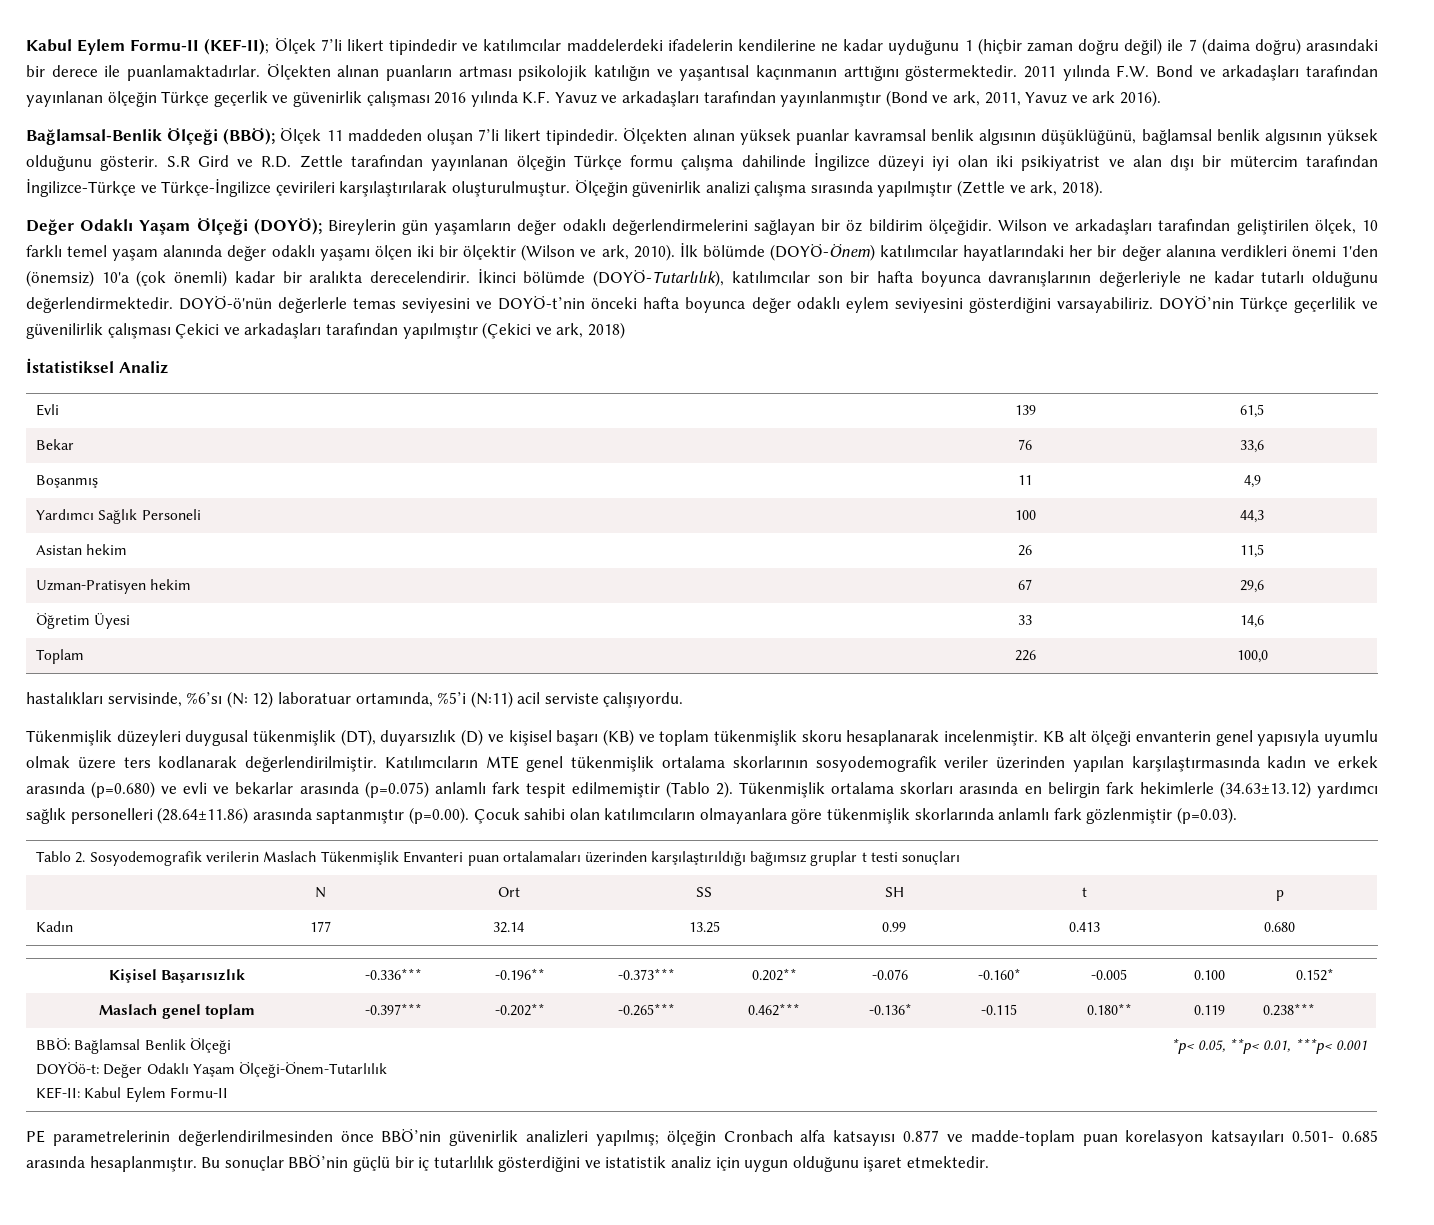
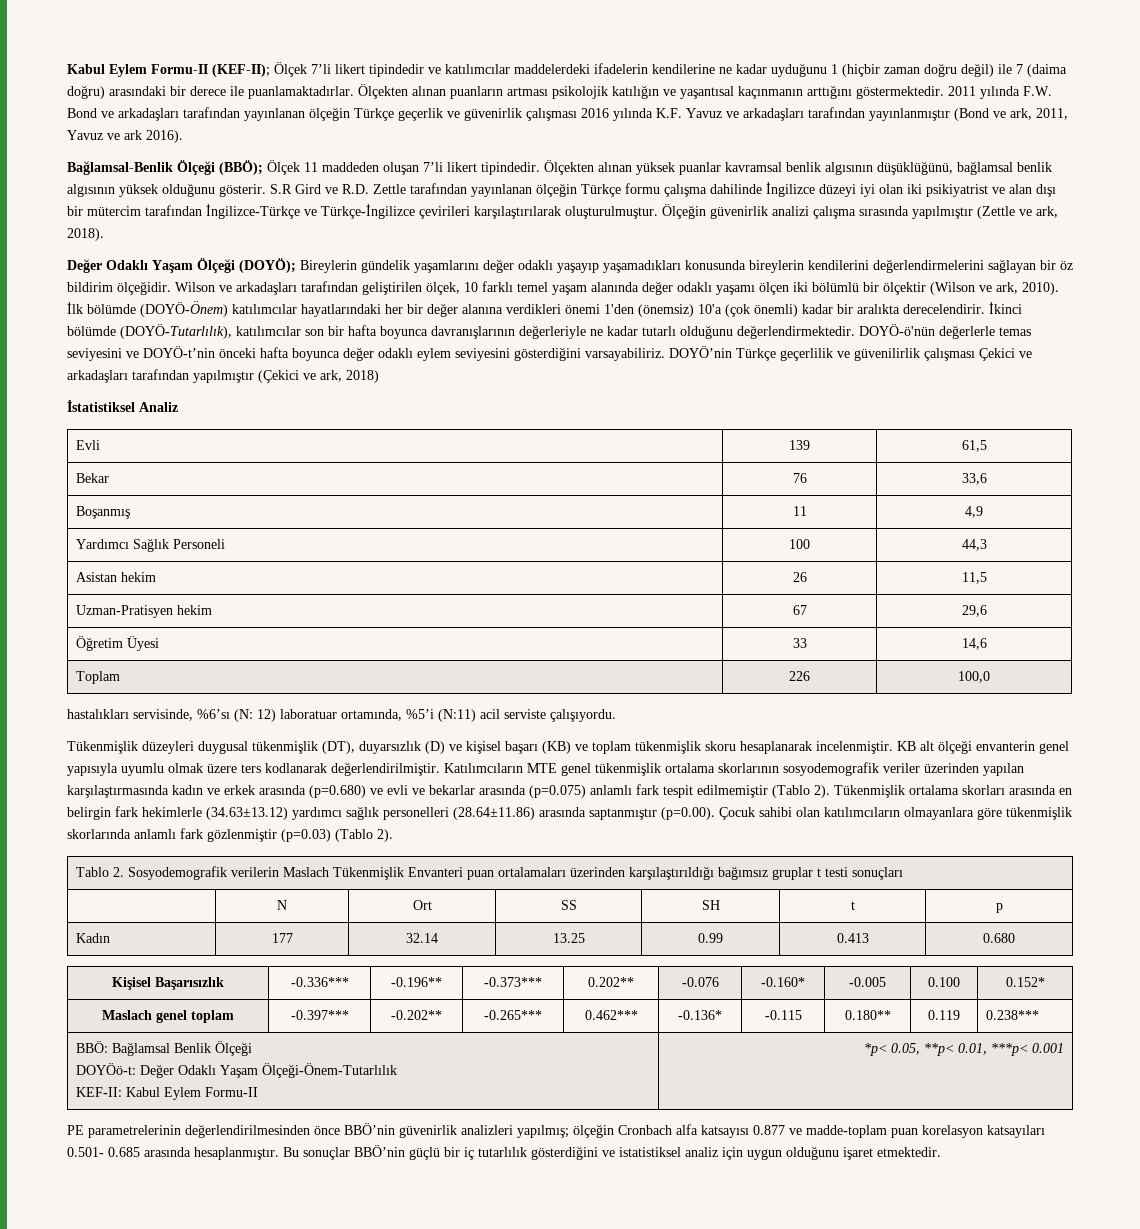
- Değer Odaklı Yaşam Ölçeği (DOYÖ); Bireylerin gün yaşamların değer odaklı değerlendirmelerini sağlayan bir öz bildirim ölçeğidir.
+ Değer Odaklı Yaşam Ölçeği (DOYÖ); Bireylerin gündelik yaşamlarını değer odaklı yaşayıp yaşamadıkları konusunda bireylerin kendilerini değerlendirmelerini sağlayan bir öz bildirim ölçeğidir.
- Wilson ve arkadaşları tarafından geliştirilen ölçek, 10 farklı temel yaşam alanında değer odaklı yaşamı ölçen iki bir ölçektir (Wilson ve ark, 2010).
+ Wilson ve arkadaşları tarafından geliştirilen ölçek, 10 farklı temel yaşam alanında değer odaklı yaşamı ölçen iki bölümlü bir ölçektir (Wilson ve ark, 2010).
- Tükenmişlik ortalama skorları arasında en belirgin fark hekimlerle (34.63±13.12) yardımcı sağlık personelleri (28.64±11.86) arasında saptanmıştır (p=0.00). Çocuk sahibi olan katılımcıların olmayanlara göre tükenmişlik skorlarında anlamlı fark gözlenmiştir (p=0.03).
+ Tükenmişlik ortalama skorları arasında en belirgin fark hekimlerle (34.63±13.12) yardımcı sağlık personelleri (28.64±11.86) arasında saptanmıştır (p=0.00). Çocuk sahibi olan katılımcıların olmayanlara göre tükenmişlik skorlarında anlamlı fark gözlenmiştir (p=0.03) (Tablo 2).
- Bu sonuçlar BBÖ’nin güçlü bir iç tutarlılık gösterdiğini ve istatistik analiz için uygun olduğunu işaret etmektedir.
+ Bu sonuçlar BBÖ’nin güçlü bir iç tutarlılık gösterdiğini ve istatistiksel analiz için uygun olduğunu işaret etmektedir.

